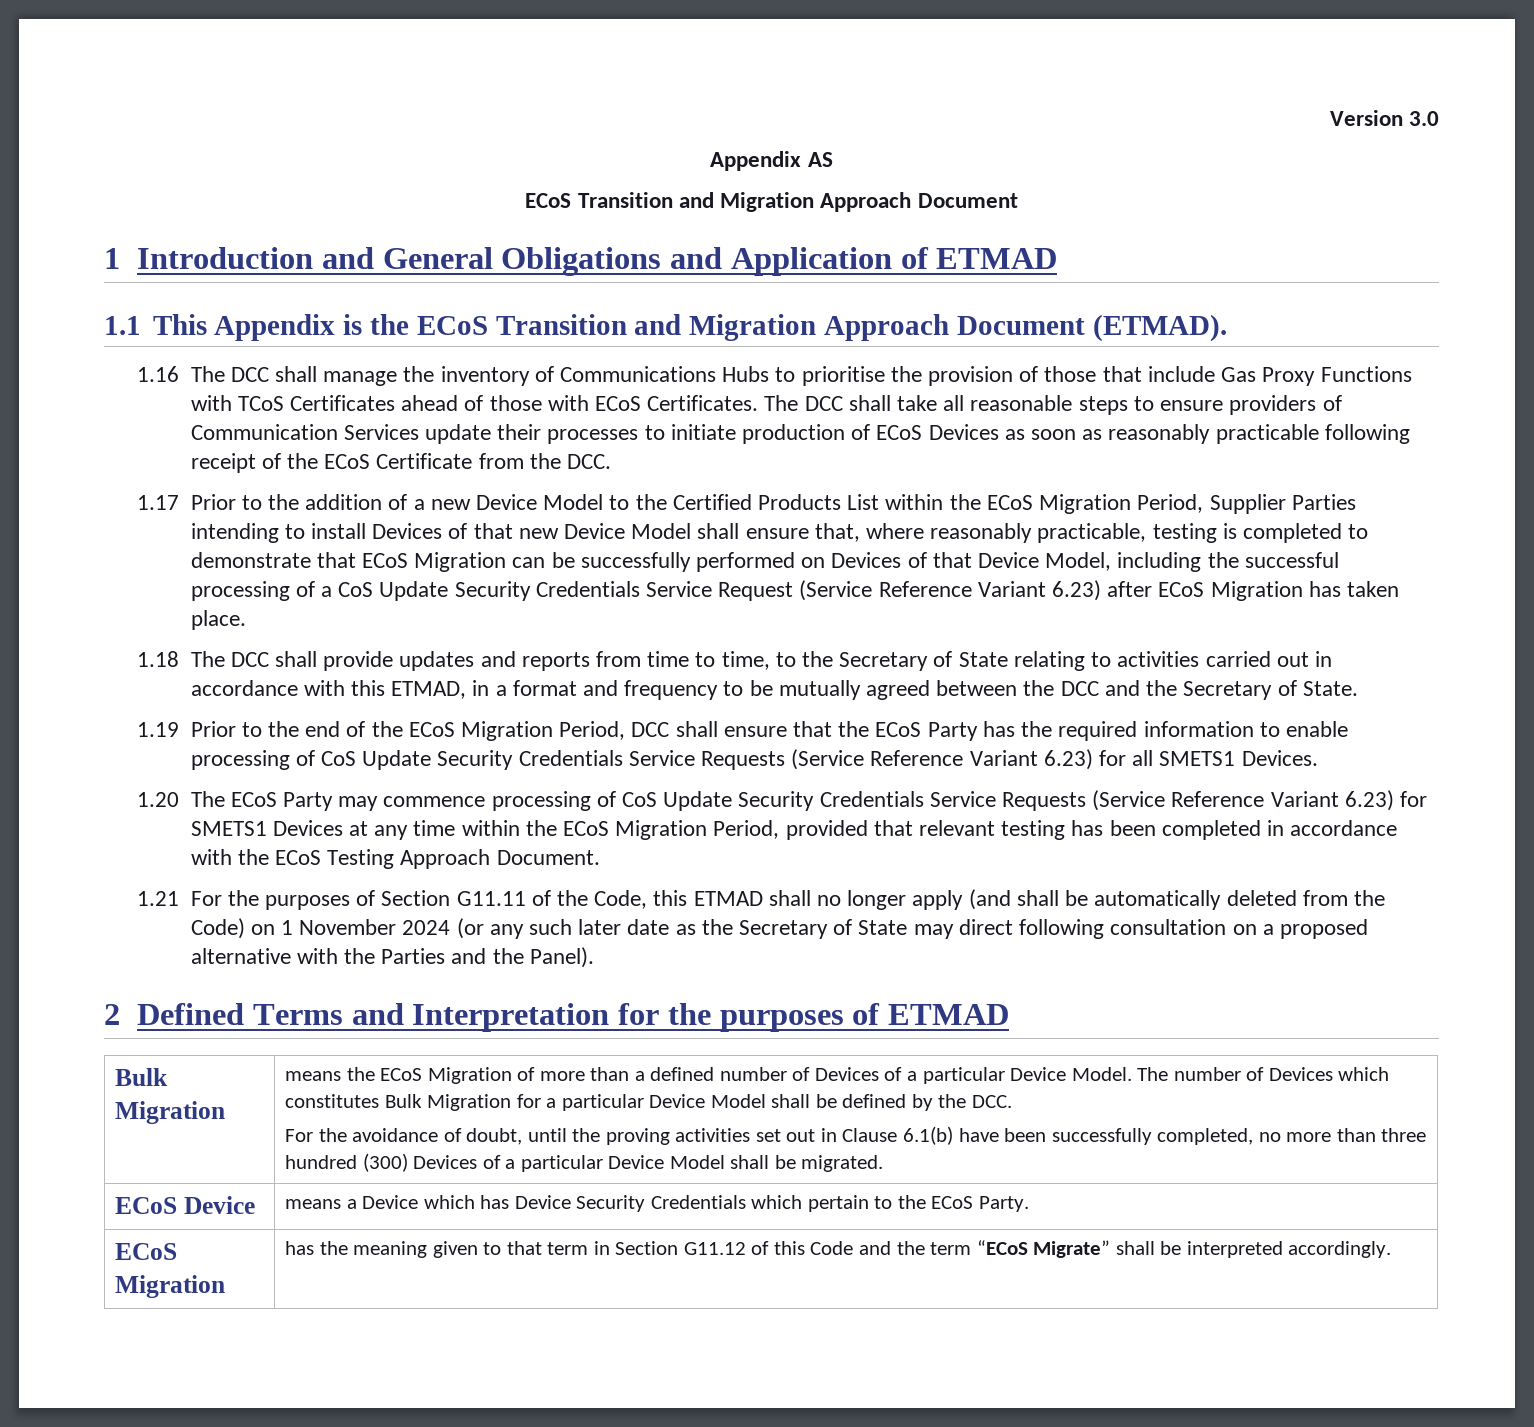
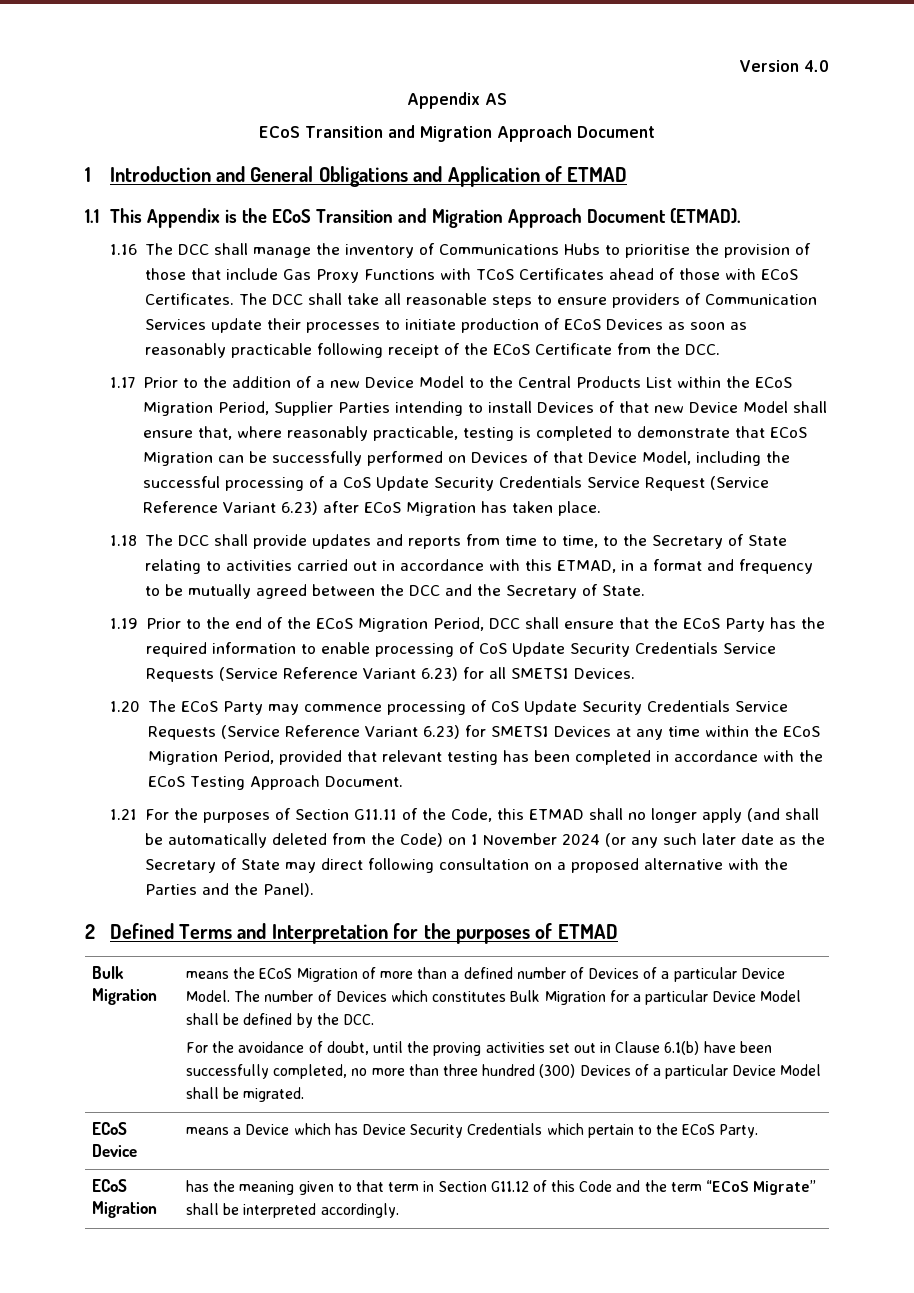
- Version 3.0
+ Version 4.0
- 1.17 Prior to the addition of a new Device Model to the Certified Products List within the ECoS Migration Period, Supplier Parties intending to install Devices of that new Device Model shall ensure that, where reasonably practicable, testing is completed to demonstrate that ECoS Migration can be successfully performed on Devices of that Device Model, including the successful processing of a CoS Update Security Credentials Service Request (Service Reference Variant 6.23) after ECoS Migration has taken place.
+ 1.17 Prior to the addition of a new Device Model to the Central Products List within the ECoS Migration Period, Supplier Parties intending to install Devices of that new Device Model shall ensure that, where reasonably practicable, testing is completed to demonstrate that ECoS Migration can be successfully performed on Devices of that Device Model, including the successful processing of a CoS Update Security Credentials Service Request (Service Reference Variant 6.23) after ECoS Migration has taken place.

